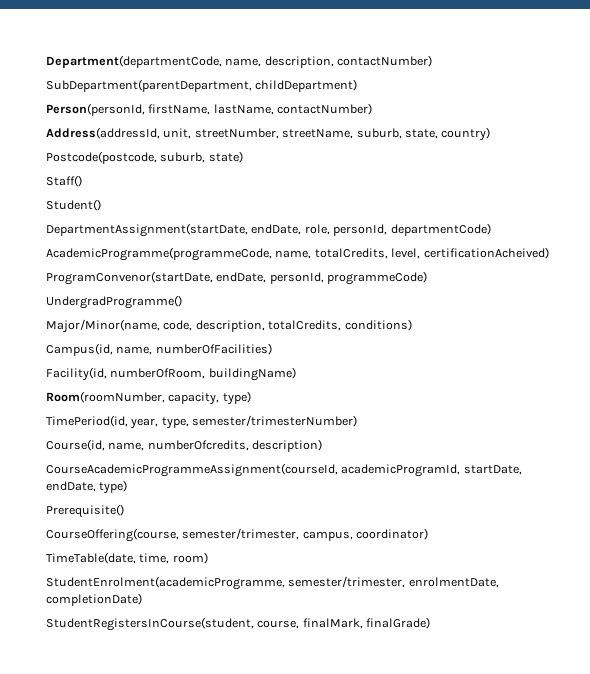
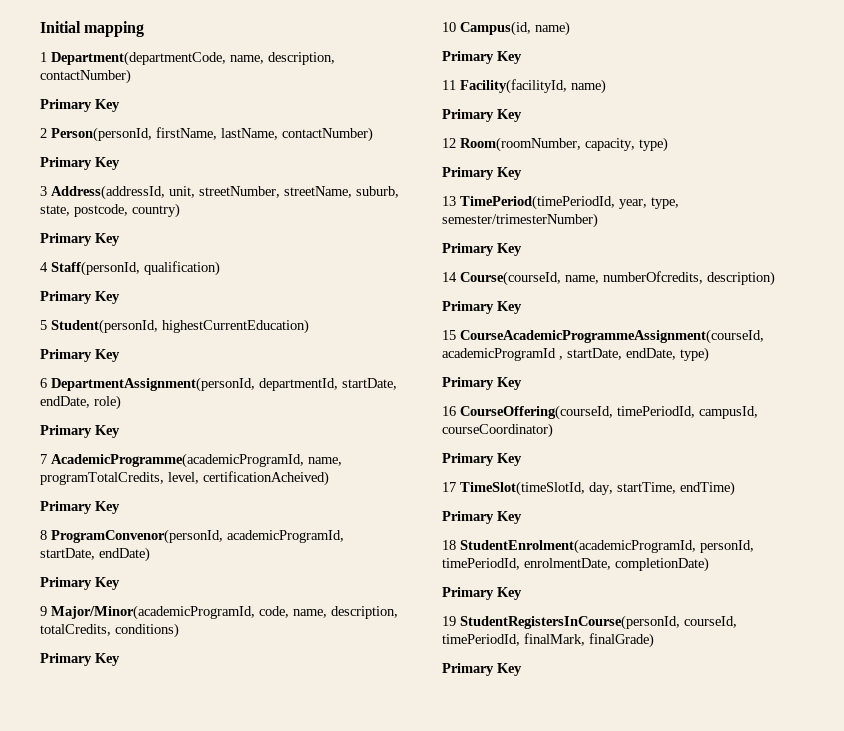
- Department(departmentCode, name, description, contactNumber)
- SubDepartment(parentDepartment, childDepartment)
- Person(personId, firstName, lastName, contactNumber)
- Address(addressId, unit, streetNumber, streetName, suburb, state, country)
- Postcode(postcode, suburb, state)
- Staff()
- Student()
- DepartmentAssignment(startDate, endDate, role, personId, departmentCode)
- AcademicProgramme(programmeCode, name, totalCredits, level, certificationAcheived)
- ProgramConvenor(startDate, endDate, personId, programmeCode)
- UndergradProgramme()
- Major/Minor(name, code, description, totalCredits, conditions)
- Campus(id, name, numberOfFacilities)
- Facility(id, numberOfRoom, buildingName)
- Room(roomNumber, capacity, type)
- TimePeriod(id, year, type, semester/trimesterNumber)
- Course(id, name, numberOfcredits, description)
- CourseAcademicProgrammeAssignment(courseId, academicProgramId, startDate, endDate, type)
- Prerequisite()
- CourseOffering(course, semester/trimester, campus, coordinator)
- TimeTable(date, time, room)
- StudentEnrolment(academicProgramme, semester/trimester, enrolmentDate, completionDate)
- StudentRegistersInCourse(student, course, finalMark, finalGrade)
+ Initial mapping
+ 1 Department(departmentCode, name, description, contactNumber)
+ Primary Key
+ 2 Person(personId, firstName, lastName, contactNumber)
+ Primary Key
+ 3 Address(addressId, unit, streetNumber, streetName, suburb, state, postcode, country)
+ Primary Key
+ 4 Staff(personId, qualification)
+ Primary Key
+ 5 Student(personId, highestCurrentEducation)
+ Primary Key
+ 6 DepartmentAssignment(personId, departmentId, startDate, endDate, role)
+ Primary Key
+ 7 AcademicProgramme(academicProgramId, name, programTotalCredits, level, certificationAcheived)
+ Primary Key
+ 8 ProgramConvenor(personId, academicProgramId, startDate, endDate)
+ Primary Key
+ 9 Major/Minor(academicProgramId, code, name, description, totalCredits, conditions)
+ Primary Key
+ 10 Campus(id, name)
+ Primary Key
+ 11 Facility(facilityId, name)
+ Primary Key
+ 12 Room(roomNumber, capacity, type)
+ Primary Key
+ 13 TimePeriod(timePeriodId, year, type, semester/trimesterNumber)
+ Primary Key
+ 14 Course(courseId, name, numberOfcredits, description)
+ Primary Key
+ 15 CourseAcademicProgrammeAssignment(courseId, academicProgramId , startDate, endDate, type)
+ Primary Key
+ 16 CourseOffering(courseId, timePeriodId, campusId, courseCoordinator)
+ Primary Key
+ 17 TimeSlot(timeSlotId, day, startTime, endTime)
+ Primary Key
+ 18 StudentEnrolment(academicProgramId, personId, timePeriodId, enrolmentDate, completionDate)
+ Primary Key
+ 19 StudentRegistersInCourse(personId, courseId, timePeriodId, finalMark, finalGrade)
+ Primary Key

